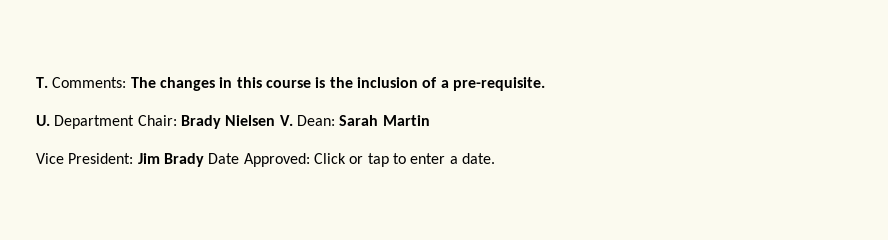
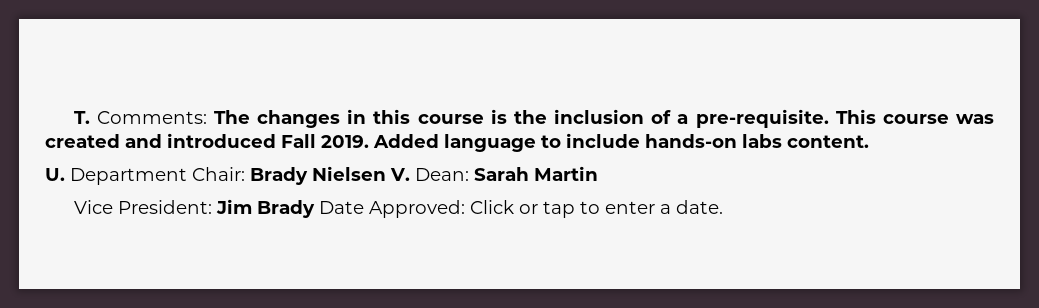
+ This course was created and introduced Fall 2019. Added language to include hands-on labs content.

